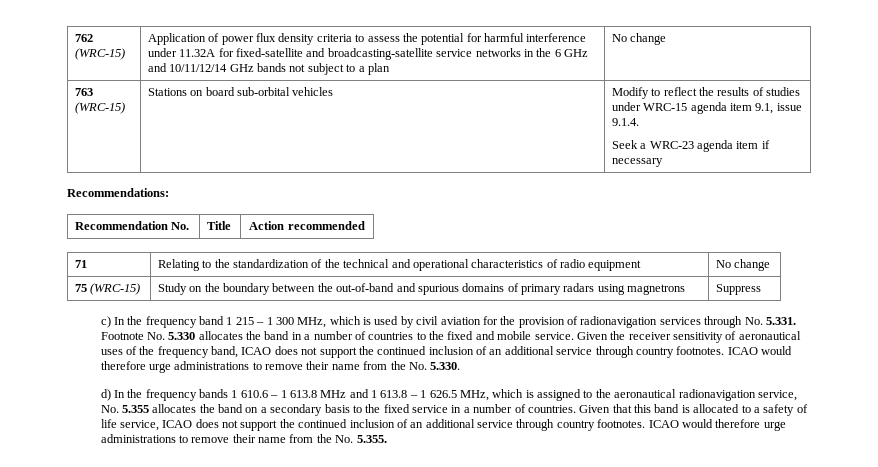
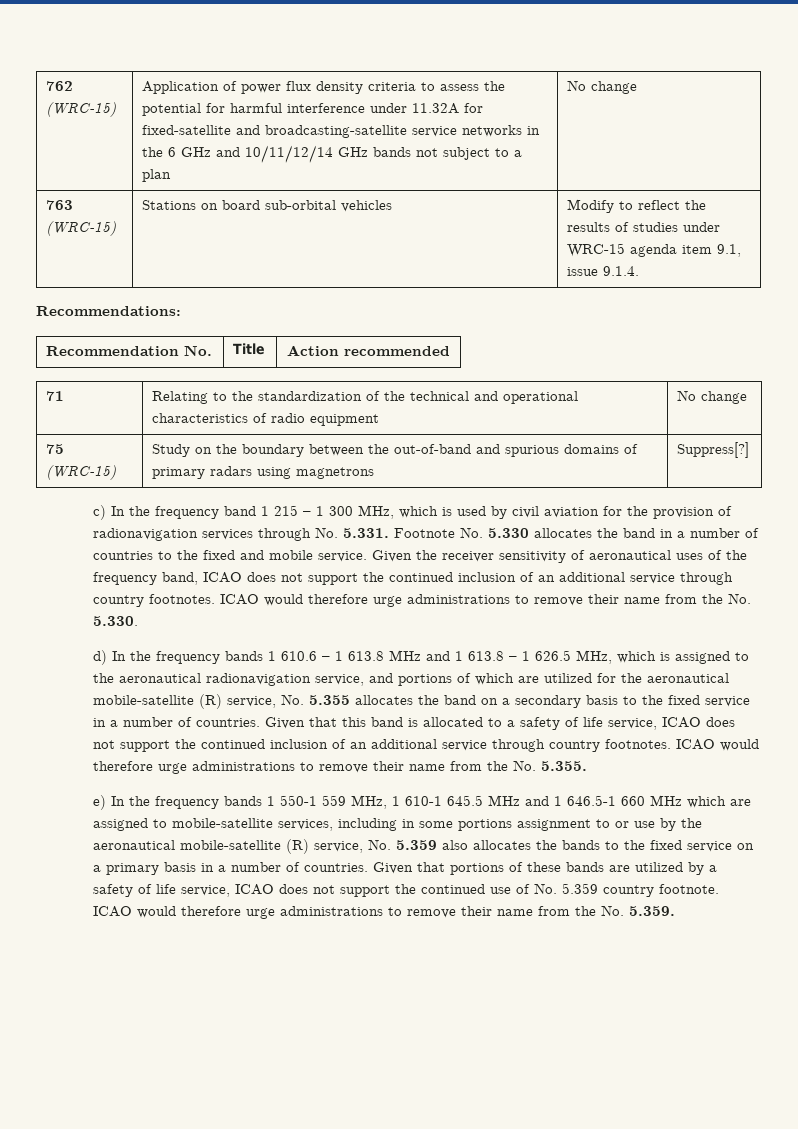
  763 (WRC-15) | Stations on board sub-orbital vehicles | Modify to reflect the results of studies under WRC-15 agenda item 9.1, issue 9.1.4.
- Seek a WRC-23 agenda item if necessary
- 75 (WRC-15) | Study on the boundary between the out-of-band and spurious domains of primary radars using magnetrons | Suppress
+ 75 (WRC-15) | Study on the boundary between the out-of-band and spurious domains of primary radars using magnetrons | Suppress[?]
- d) In the frequency bands 1 610.6 – 1 613.8 MHz and 1 613.8 – 1 626.5 MHz, which is assigned to the aeronautical radionavigation service, No. 5.355 allocates the band on a secondary basis to the fixed service in a number of countries.
+ d) In the frequency bands 1 610.6 – 1 613.8 MHz and 1 613.8 – 1 626.5 MHz, which is assigned to the aeronautical radionavigation service, and portions of which are utilized for the aeronautical mobile-satellite (R) service, No. 5.355 allocates the band on a secondary basis to the fixed service in a number of countries.
+ e) In the frequency bands 1 550-1 559 MHz, 1 610-1 645.5 MHz and 1 646.5-1 660 MHz which are assigned to mobile-satellite services, including in some portions assignment to or use by the aeronautical mobile-satellite (R) service, No. 5.359 also allocates the bands to the fixed service on a primary basis in a number of countries. Given that portions of these bands are utilized by a safety of life service, ICAO does not support the continued use of No. 5.359 country footnote. ICAO would therefore urge administrations to remove their name from the No. 5.359.

